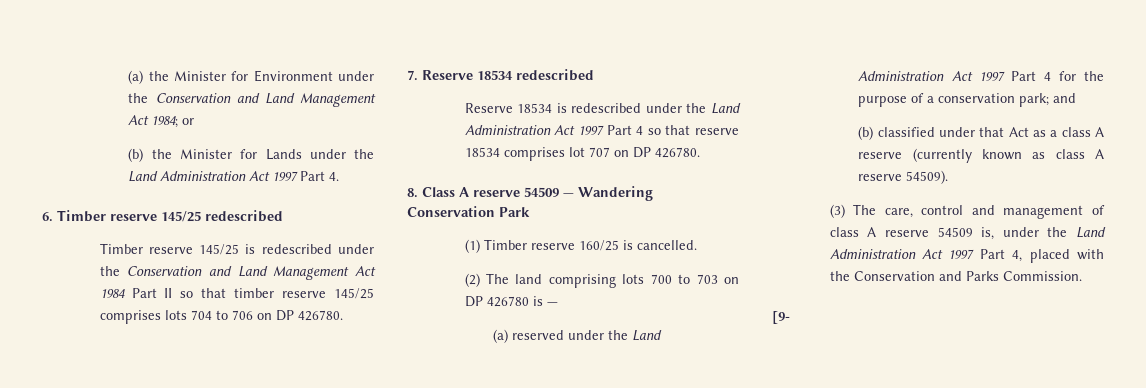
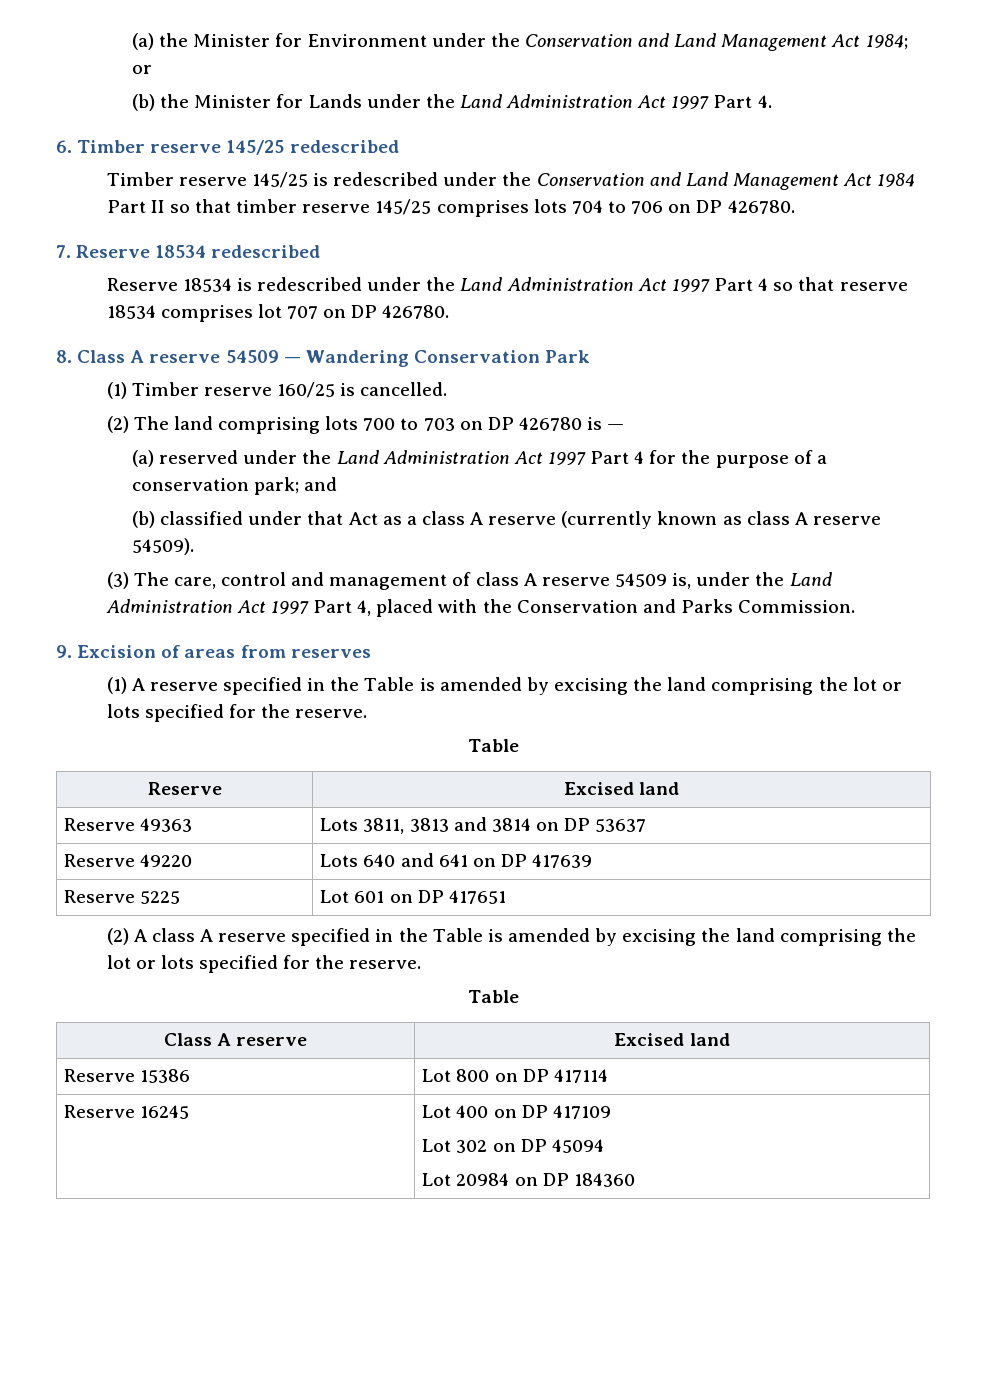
- [9-
+ 9. Excision of areas from reserves
+ (1) A reserve specified in the Table is amended by excising the land comprising the lot or lots specified for the reserve.
+ Table
+ Reserve | Excised land
+ Reserve 49363 | Lots 3811, 3813 and 3814 on DP 53637
+ Reserve 49220 | Lots 640 and 641 on DP 417639
+ Reserve 5225 | Lot 601 on DP 417651
+ (2) A class A reserve specified in the Table is amended by excising the land comprising the lot or lots specified for the reserve.
+ Table
+ Class A reserve | Excised land
+ Reserve 15386 | Lot 800 on DP 417114
+ Reserve 16245 | Lot 400 on DP 417109
+ Lot 302 on DP 45094
+ Lot 20984 on DP 184360

